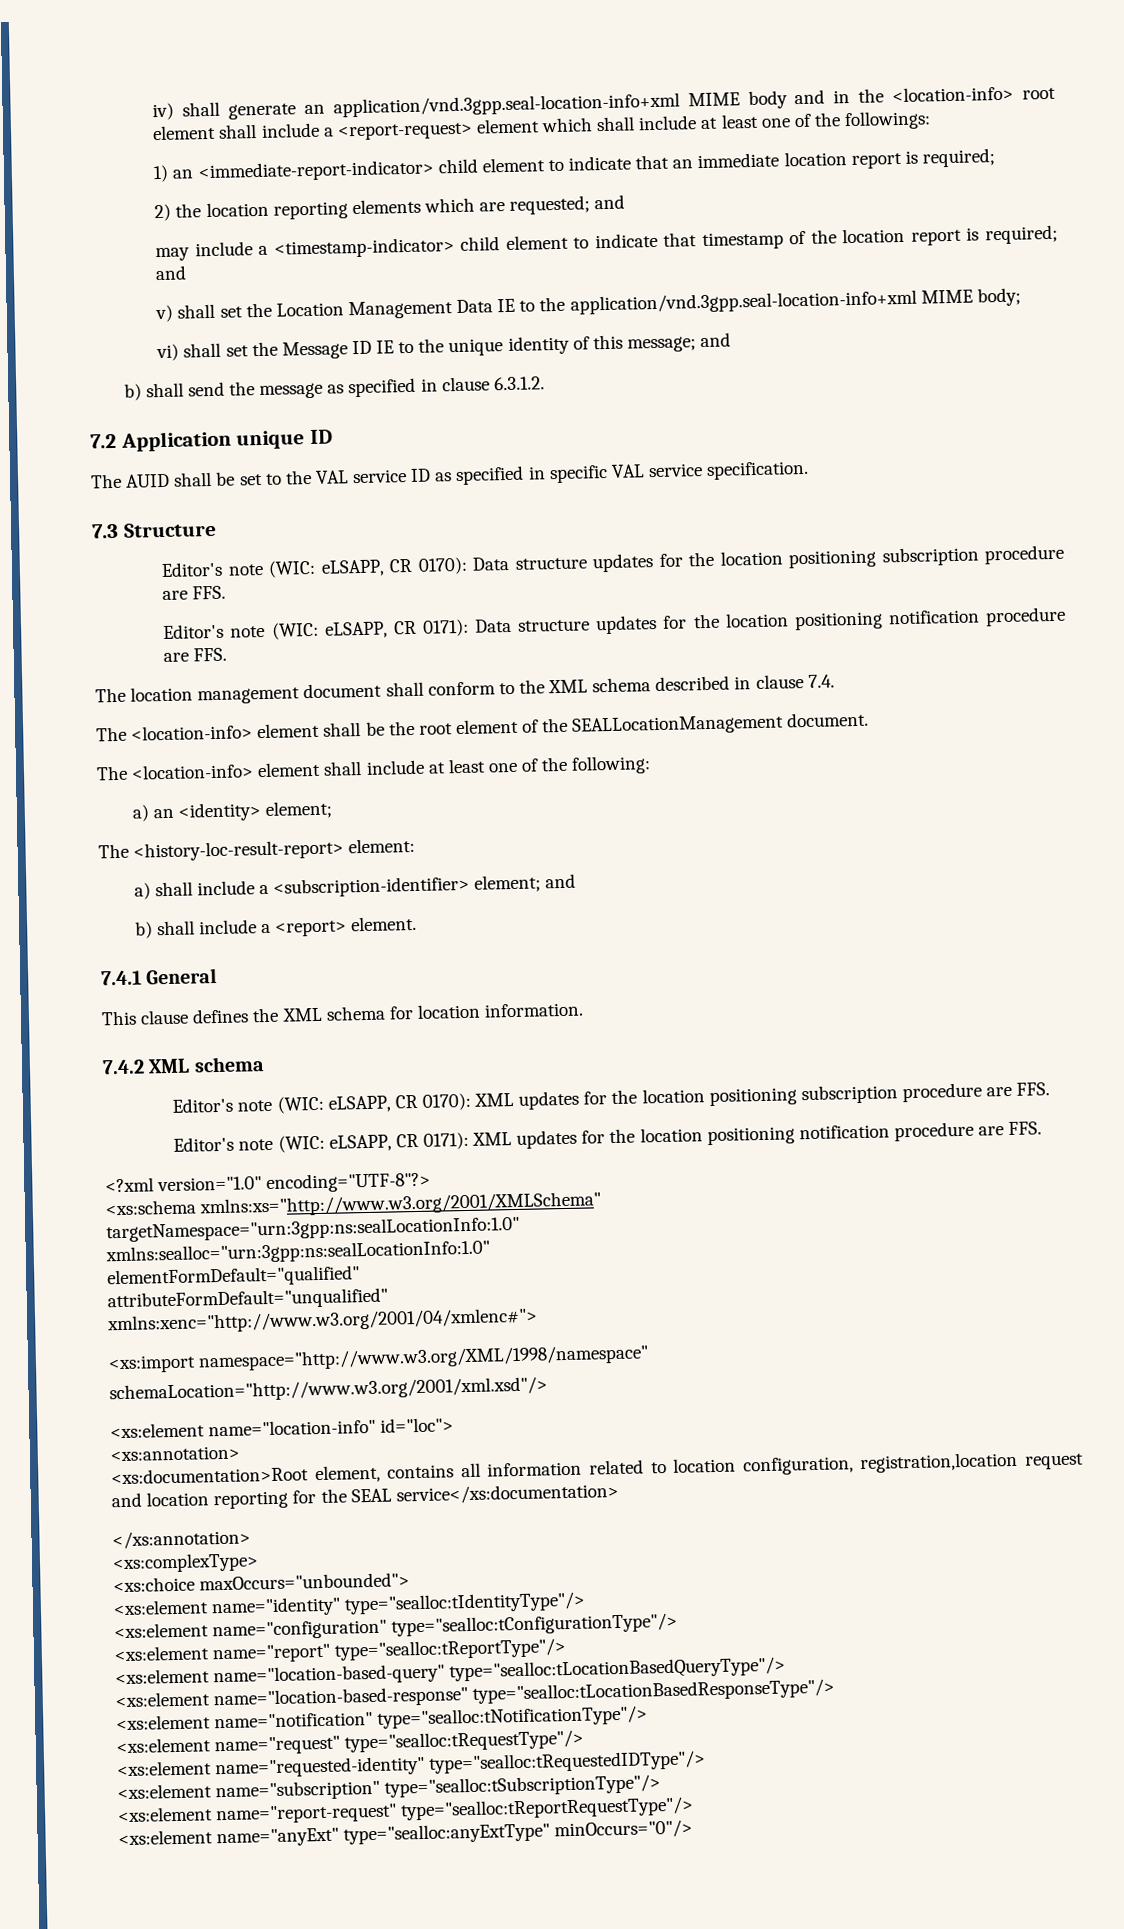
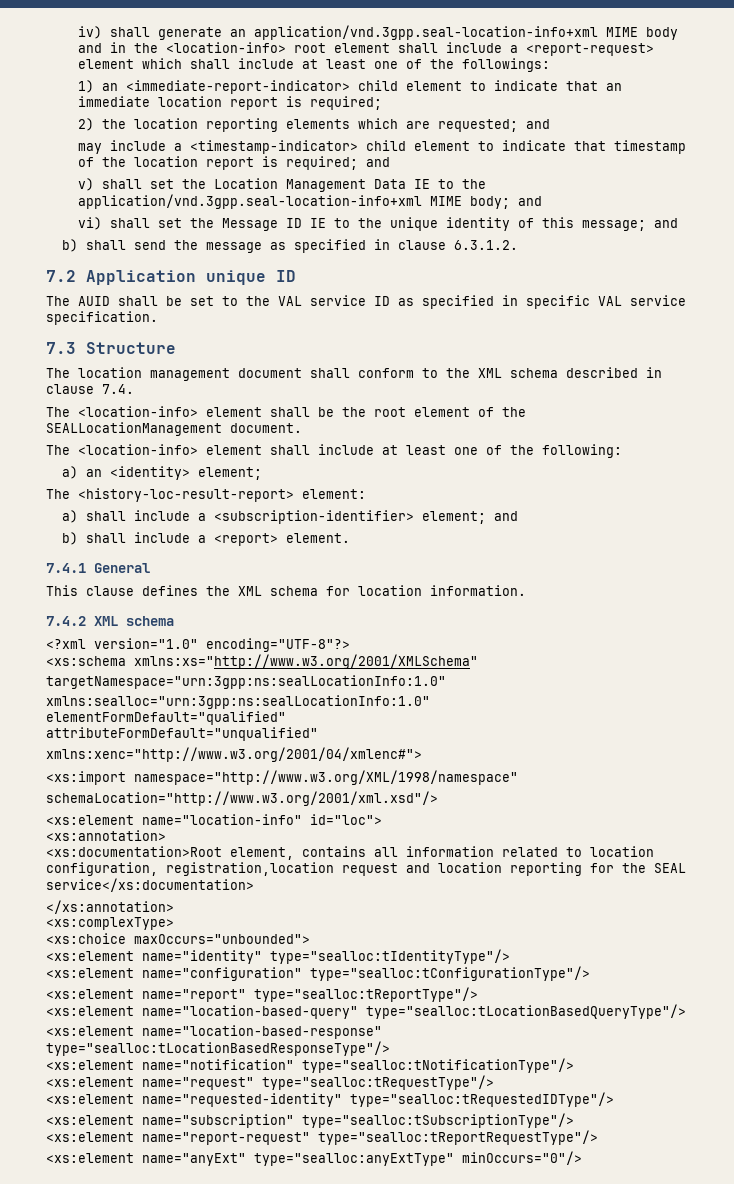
- v) shall set the Location Management Data IE to the application/vnd.3gpp.seal-location-info+xml MIME body;
+ v) shall set the Location Management Data IE to the application/vnd.3gpp.seal-location-info+xml MIME body; and
- Editor's note (WIC: eLSAPP, CR 0170): Data structure updates for the location positioning subscription procedure are FFS.
- Editor's note (WIC: eLSAPP, CR 0171): Data structure updates for the location positioning notification procedure are FFS.
- Editor's note (WIC: eLSAPP, CR 0170): XML updates for the location positioning subscription procedure are FFS.
- Editor's note (WIC: eLSAPP, CR 0171): XML updates for the location positioning notification procedure are FFS.

